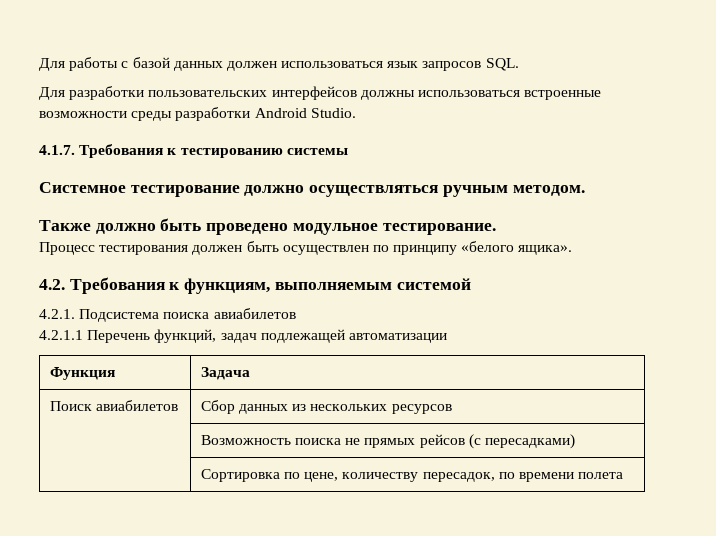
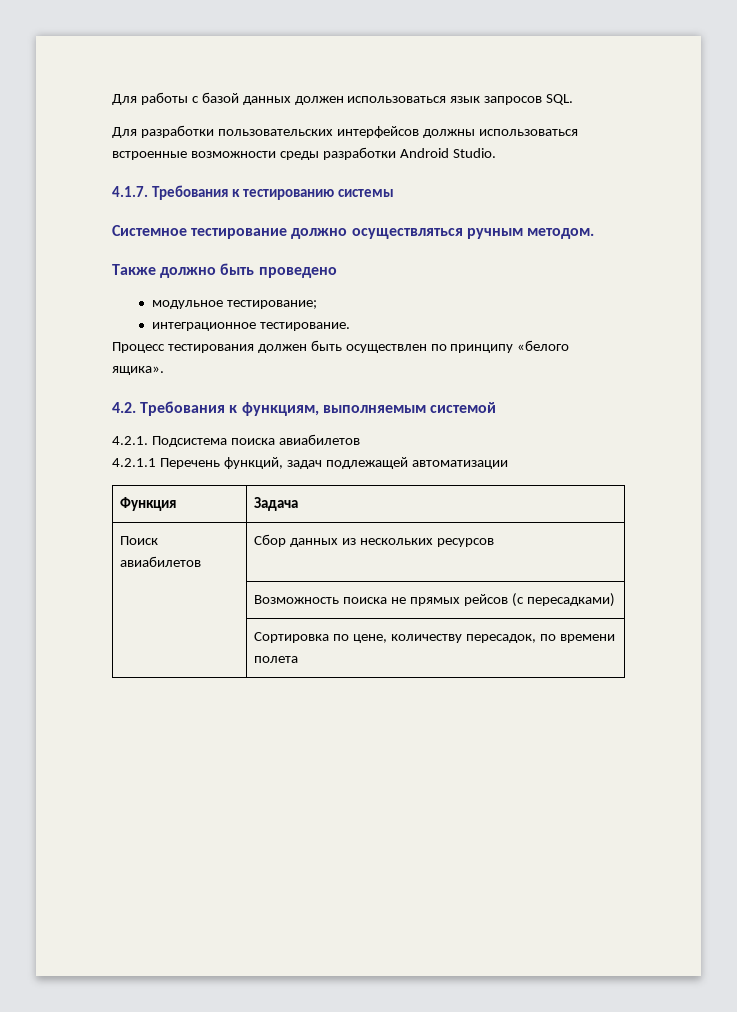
- Также должно быть проведено модульное тестирование.
+ Также должно быть проведено
+ модульное тестирование;
+ интеграционное тестирование.

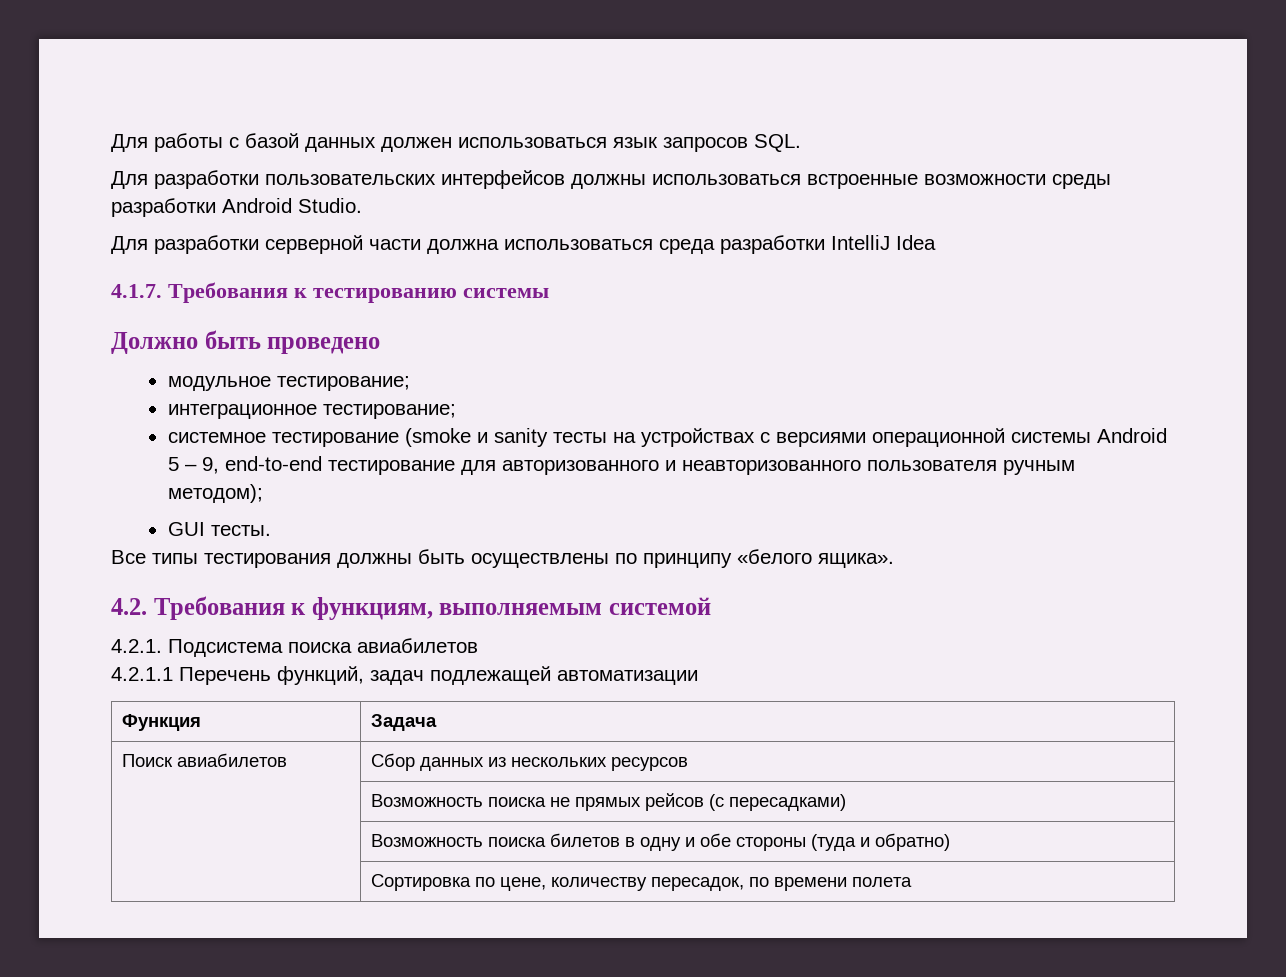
+ Для разработки серверной части должна использоваться среда разработки IntelliJ Idea
- Системное тестирование должно осуществляться ручным методом.
- Также должно быть проведено
+ Должно быть проведено
- интеграционное тестирование.
- Процесс тестирования должен быть осуществлен по принципу «белого ящика».
+ интеграционное тестирование;
+ системное тестирование (smoke и sanity тесты на устройствах с версиями операционной системы Android 5 – 9, end-to-end тестирование для авторизованного и неавторизованного пользователя ручным методом);
+ GUI тесты.
+ Все типы тестирования должны быть осуществлены по принципу «белого ящика».
+ | Возможность поиска билетов в одну и обе стороны (туда и обратно)

